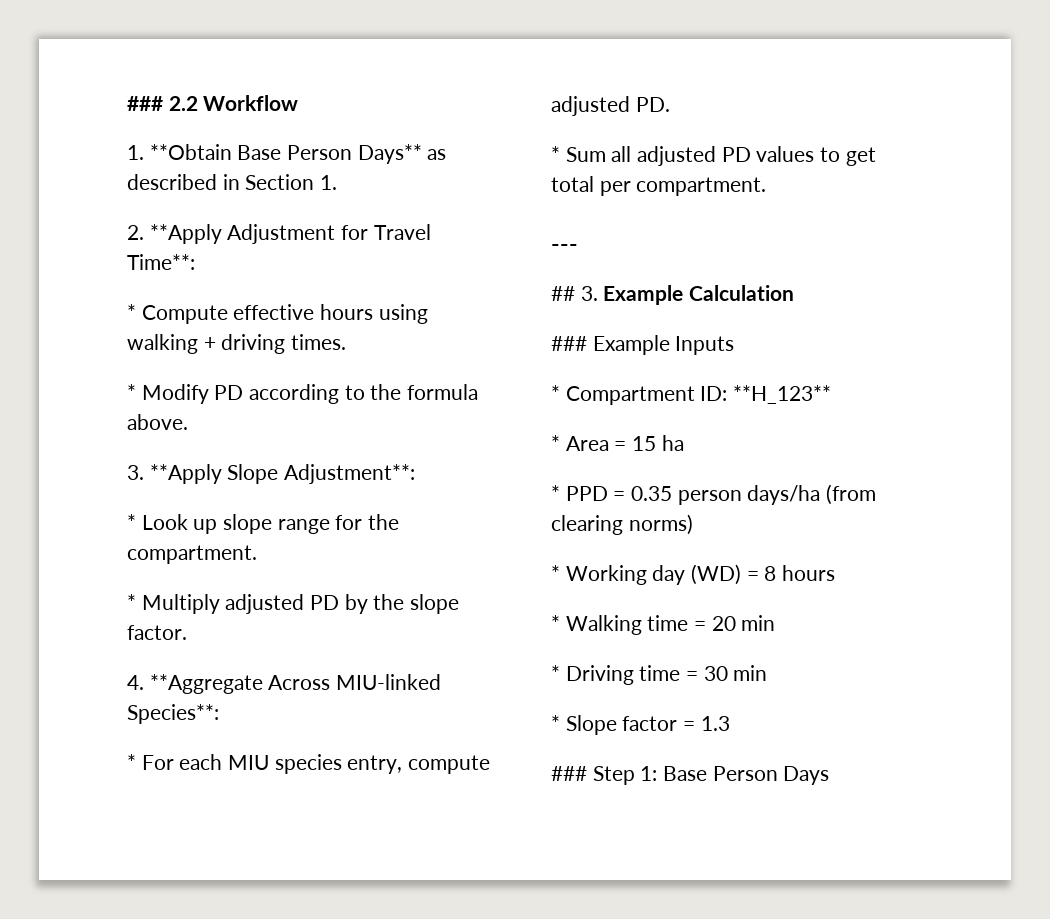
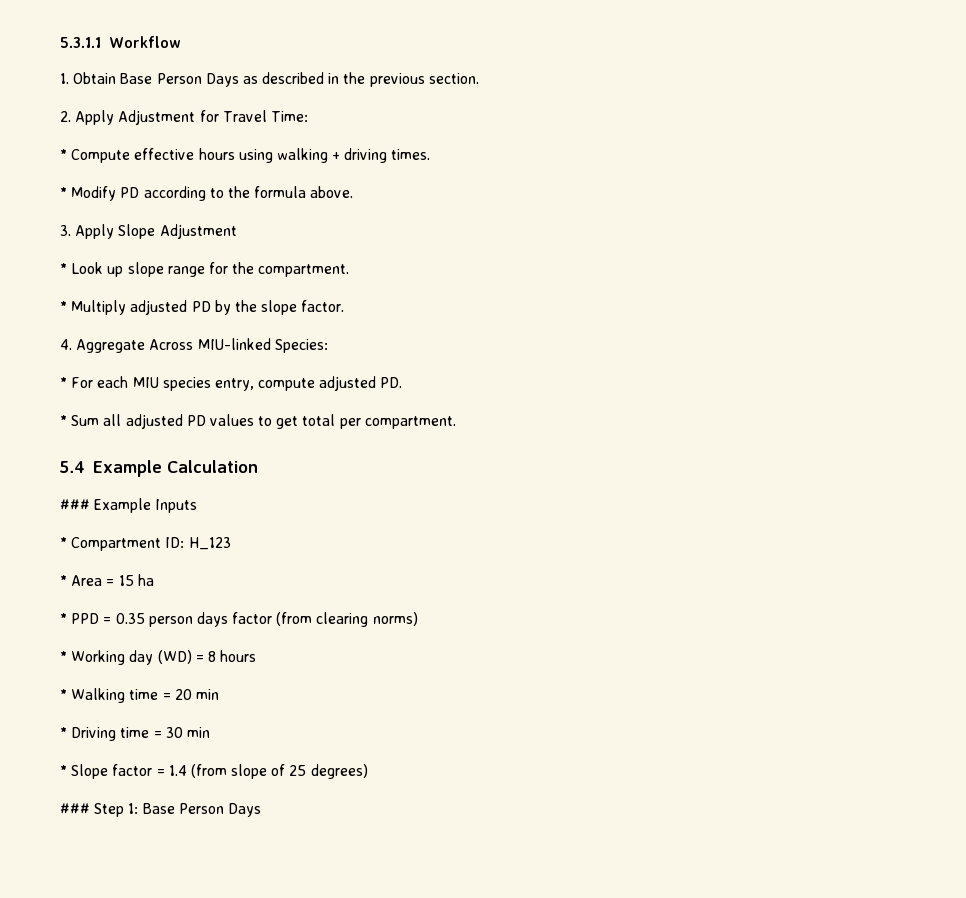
- ### 2.2 Workflow
+ 5.3.1.1 Workflow
- 1. **Obtain Base Person Days** as described in Section 1.
+ 1. Obtain Base Person Days as described in the previous section.
- 2. **Apply Adjustment for Travel Time**:
+ 2. Apply Adjustment for Travel Time:
- 3. **Apply Slope Adjustment**:
+ 3. Apply Slope Adjustment
- 4. **Aggregate Across MIU-linked Species**:
+ 4. Aggregate Across MIU-linked Species:
- ---
- ## 3. Example Calculation
+ 5.4 Example Calculation
- * Compartment ID: **H_123**
+ * Compartment ID: H_123
- * PPD = 0.35 person days/ha (from clearing norms)
+ * PPD = 0.35 person days factor (from clearing norms)
- * Slope factor = 1.3
+ * Slope factor = 1.4 (from slope of 25 degrees)

